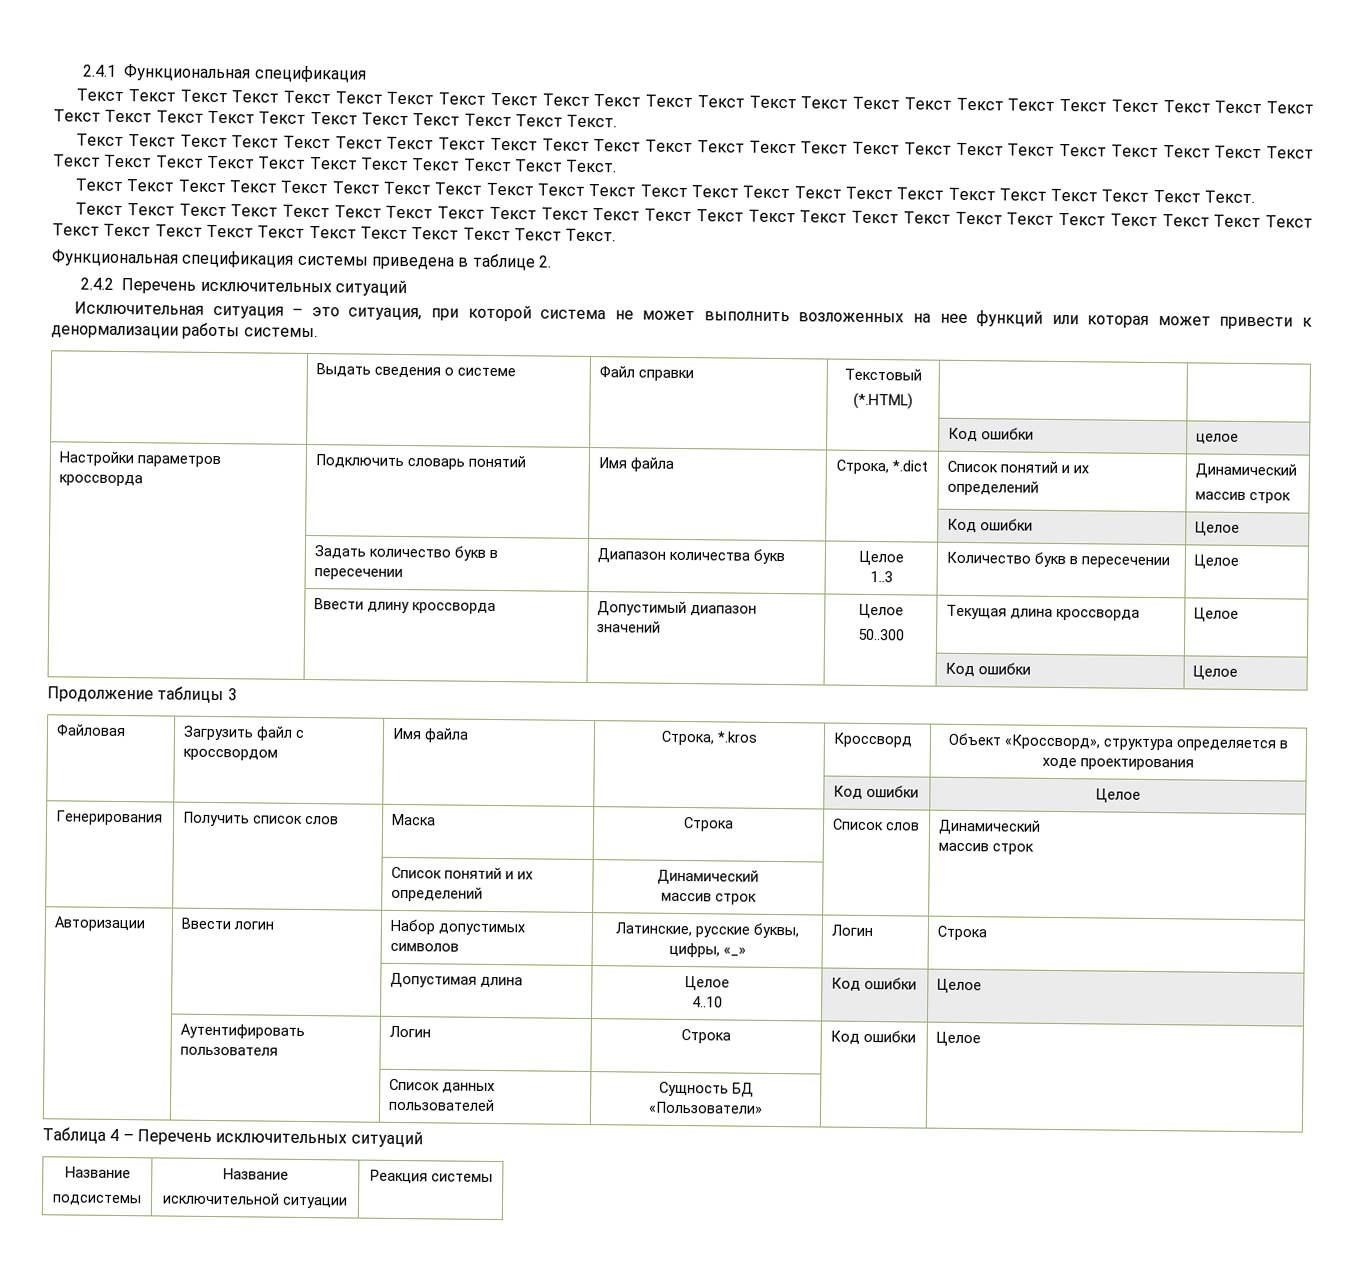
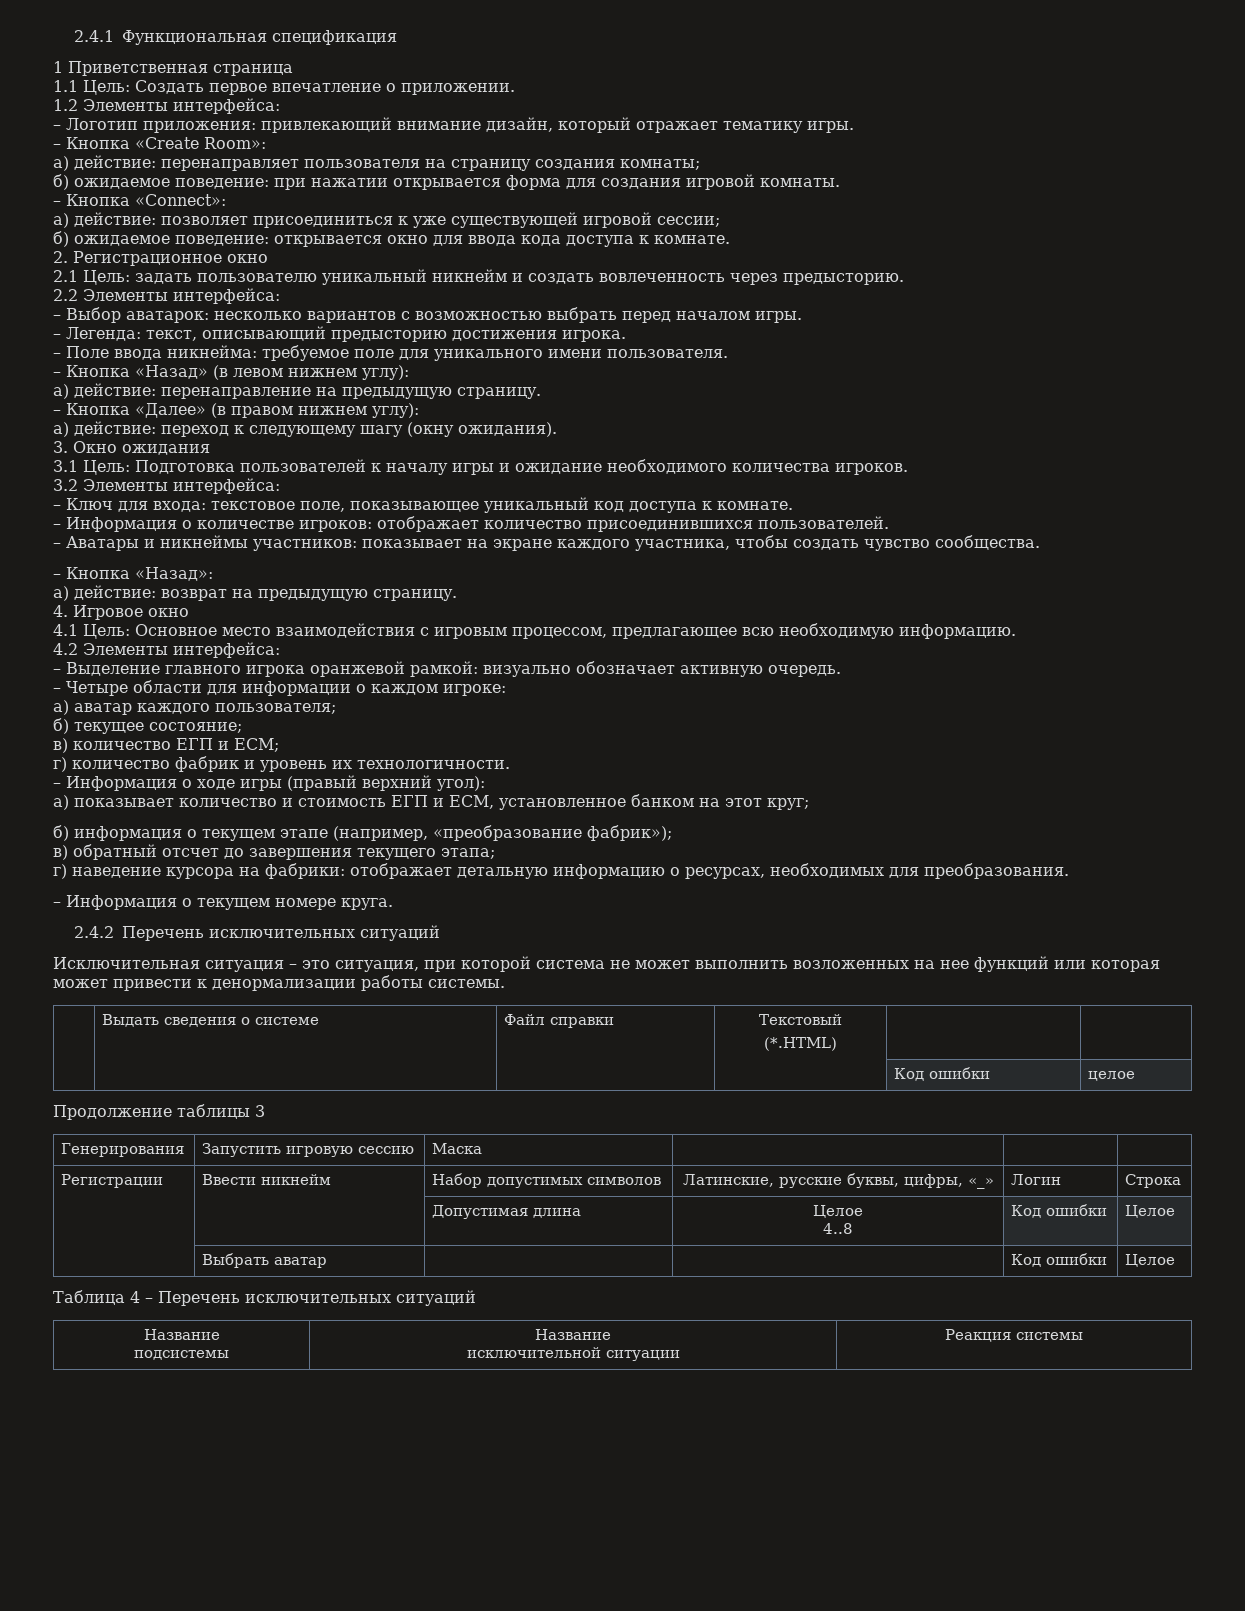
  2.4.1 Функциональная спецификация
- Текст Текст Текст Текст Текст Текст Текст Текст Текст Текст Текст Текст Текст Текст Текст Текст Текст Текст Текст Текст Текст Текст Текст Текст Текст Текст Текст Текст Текст Текст Текст Текст Текст Текст Текст.
- Текст Текст Текст Текст Текст Текст Текст Текст Текст Текст Текст Текст Текст Текст Текст Текст Текст Текст Текст Текст Текст Текст Текст Текст Текст Текст Текст Текст Текст Текст Текст Текст Текст Текст Текст.
- Текст Текст Текст Текст Текст Текст Текст Текст Текст Текст Текст Текст Текст Текст Текст Текст Текст Текст Текст Текст Текст Текст Текст.
- Текст Текст Текст Текст Текст Текст Текст Текст Текст Текст Текст Текст Текст Текст Текст Текст Текст Текст Текст Текст Текст Текст Текст Текст Текст Текст Текст Текст Текст Текст Текст Текст Текст Текст Текст.
- Функциональная спецификация системы приведена в таблице 2.
+ 1 Приветственная страница
+ 1.1 Цель: Создать первое впечатление о приложении.
+ 1.2 Элементы интерфейса:
+ – Логотип приложения: привлекающий внимание дизайн, который отражает тематику игры.
+ – Кнопка «Create Room»:
+ а) действие: перенаправляет пользователя на страницу создания комнаты;
+ б) ожидаемое поведение: при нажатии открывается форма для создания игровой комнаты.
+ – Кнопка «Connect»:
+ а) действие: позволяет присоединиться к уже существующей игровой сессии;
+ б) ожидаемое поведение: открывается окно для ввода кода доступа к комнате.
+ 2. Регистрационное окно
+ 2.1 Цель: задать пользователю уникальный никнейм и создать вовлеченность через предысторию.
+ 2.2 Элементы интерфейса:
+ – Выбор аватарок: несколько вариантов с возможностью выбрать перед началом игры.
+ – Легенда: текст, описывающий предысторию достижения игрока.
+ – Поле ввода никнейма: требуемое поле для уникального имени пользователя.
+ – Кнопка «Назад» (в левом нижнем углу):
+ а) действие: перенаправление на предыдущую страницу.
+ – Кнопка «Далее» (в правом нижнем углу):
+ а) действие: переход к следующему шагу (окну ожидания).
+ 3. Окно ожидания
+ 3.1 Цель: Подготовка пользователей к началу игры и ожидание необходимого количества игроков.
+ 3.2 Элементы интерфейса:
+ – Ключ для входа: текстовое поле, показывающее уникальный код доступа к комнате.
+ – Информация о количестве игроков: отображает количество присоединившихся пользователей.
+ – Аватары и никнеймы участников: показывает на экране каждого участника, чтобы создать чувство сообщества.
+ – Кнопка «Назад»:
+ а) действие: возврат на предыдущую страницу.
+ 4. Игровое окно
+ 4.1 Цель: Основное место взаимодействия с игровым процессом, предлагающее всю необходимую информацию.
+ 4.2 Элементы интерфейса:
+ – Выделение главного игрока оранжевой рамкой: визуально обозначает активную очередь.
+ – Четыре области для информации о каждом игроке:
+ а) аватар каждого пользователя;
+ б) текущее состояние;
+ в) количество ЕГП и ЕСМ;
+ г) количество фабрик и уровень их технологичности.
+ – Информация о ходе игры (правый верхний угол):
+ а) показывает количество и стоимость ЕГП и ЕСМ, установленное банком на этот круг;
+ б) информация о текущем этапе (например, «преобразование фабрик»);
+ в) обратный отсчет до завершения текущего этапа;
+ г) наведение курсора на фабрики: отображает детальную информацию о ресурсах, необходимых для преобразования.
+ – Информация о текущем номере круга.
- Настройки параметров кроссворда | Подключить словарь понятий | Имя файла | Строка, *.dict | Список понятий и их определений | Динамический
- массив строк
- | | | | Код ошибки | Целое
- | Задать количество букв в пересечении | Диапазон количества букв | Целое
- 1..3 | Количество букв в пересечении | Целое
- | Ввести длину кроссворда | Допустимый диапазон значений | Целое
- 50..300 | Текущая длина кроссворда | Целое
- | | | | Код ошибки | Целое
  Продолжение таблицы 3
- Файловая | Загрузить файл с кроссвордом | Имя файла | Строка, *.kros | Кроссворд | Объект «Кроссворд», структура определяется в ходе проектирования
- | | | | Код ошибки | Целое
- Генерирования | Получить список слов | Маска | Строка | Список слов | Динамический
- массив строк
- | | Список понятий и их определений | Динамический
- массив строк | |
- Авторизации | Ввести логин | Набор допустимых символов | Латинские, русские буквы, цифры, «_» | Логин | Строка
+ Генерирования | Запустить игровую сессию | Маска | | |
+ Регистрации | Ввести никнейм | Набор допустимых символов | Латинские, русские буквы, цифры, «_» | Логин | Строка
  | | Допустимая длина | Целое
- 4..10 | Код ошибки | Целое
- | Аутентифировать пользователя | Логин | Строка | Код ошибки | Целое
- | | Список данных пользователей | Сущность БД «Пользователи» | |
+ 4..8 | Код ошибки | Целое
+ | Выбрать аватар | | | Код ошибки | Целое

